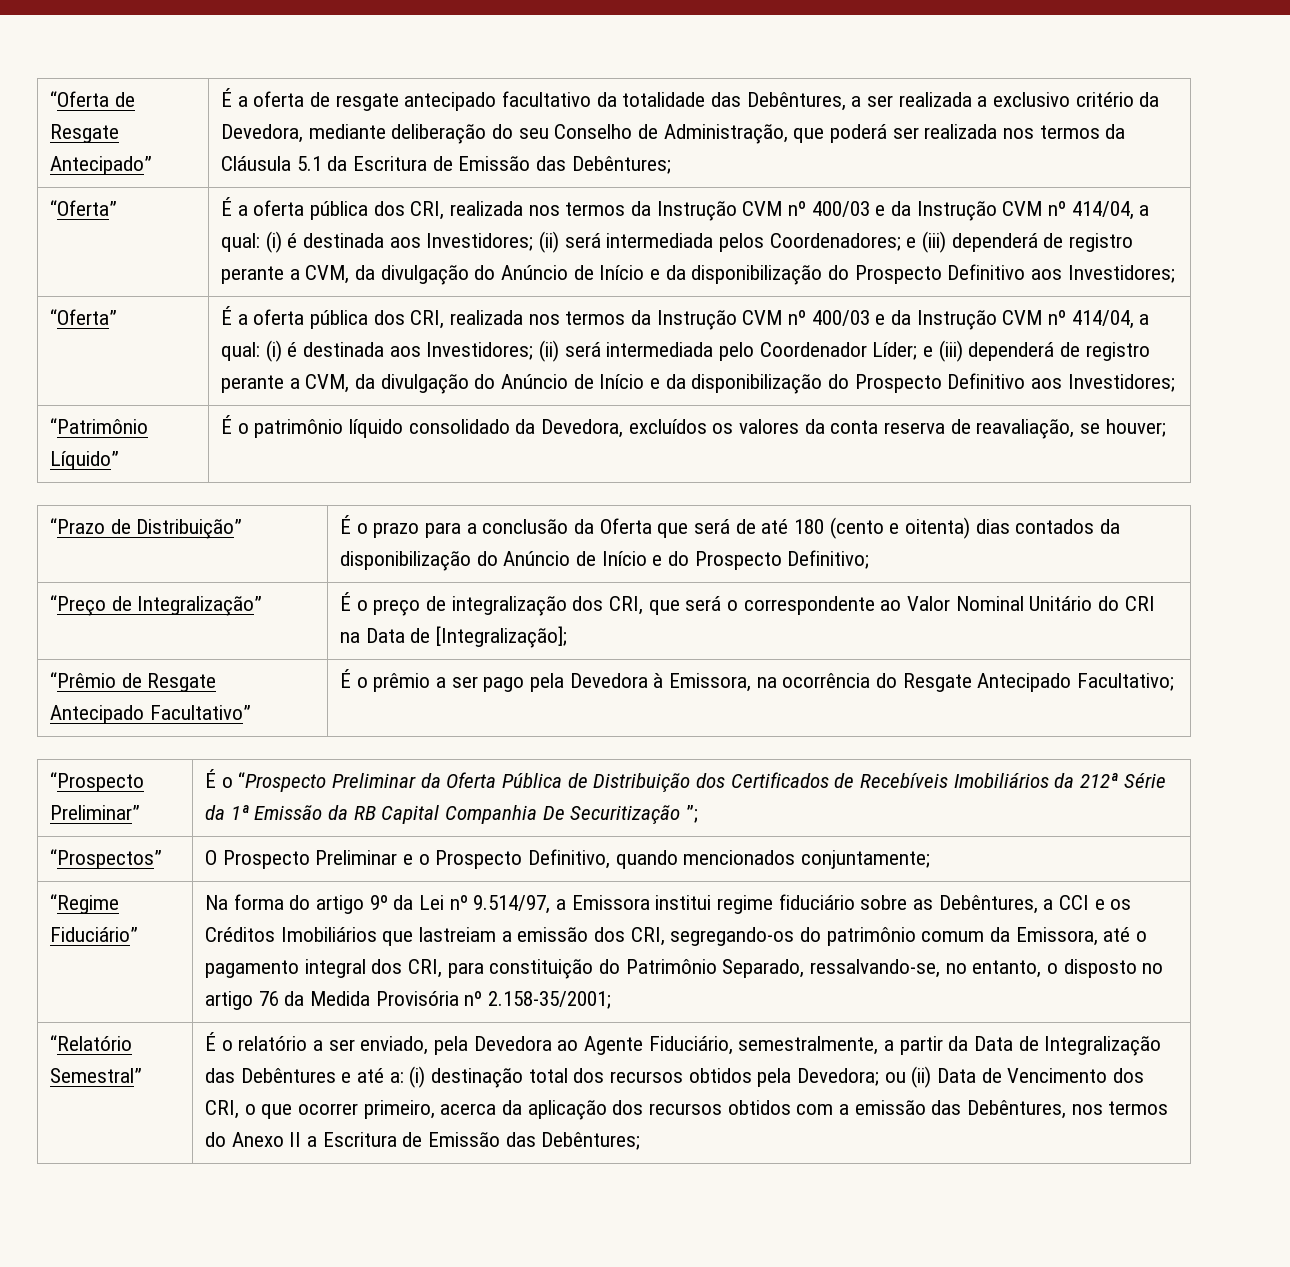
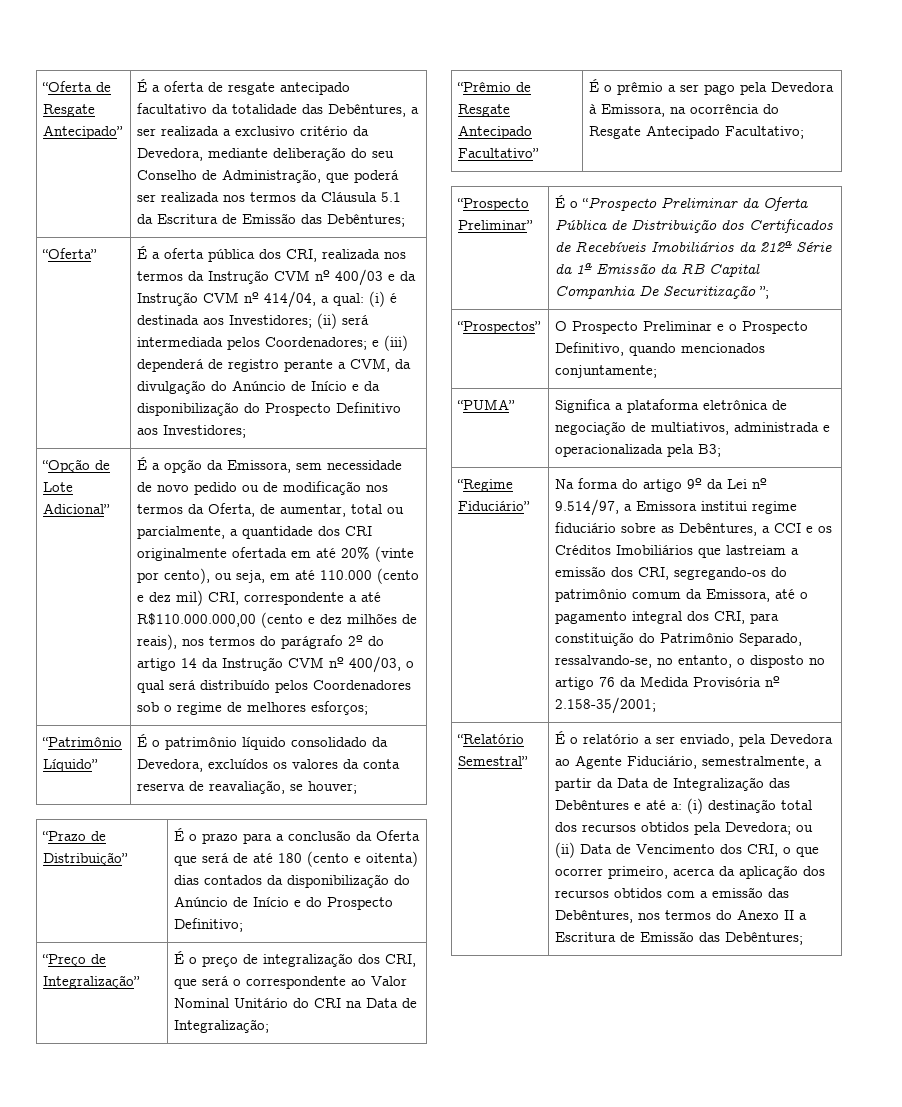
- “Oferta” | É a oferta pública dos CRI, realizada nos termos da Instrução CVM nº 400/03 e da Instrução CVM nº 414/04, a qual: (i) é destinada aos Investidores; (ii) será intermediada pelo Coordenador Líder; e (iii) dependerá de registro perante a CVM, da divulgação do Anúncio de Início e da disponibilização do Prospecto Definitivo aos Investidores;
+ “Opção de Lote Adicional” | É a opção da Emissora, sem necessidade de novo pedido ou de modificação nos termos da Oferta, de aumentar, total ou parcialmente, a quantidade dos CRI originalmente ofertada em até 20% (vinte por cento), ou seja, em até 110.000 (cento e dez mil) CRI, correspondente a até R$110.000.000,00 (cento e dez milhões de reais), nos termos do parágrafo 2º do artigo 14 da Instrução CVM nº 400/03, o qual será distribuído pelos Coordenadores sob o regime de melhores esforços;
- “Preço de Integralização” | É o preço de integralização dos CRI, que será o correspondente ao Valor Nominal Unitário do CRI na Data de [Integralização];
+ “Preço de Integralização” | É o preço de integralização dos CRI, que será o correspondente ao Valor Nominal Unitário do CRI na Data de Integralização;
+ “PUMA” | Significa a plataforma eletrônica de negociação de multiativos, administrada e operacionalizada pela B3;

